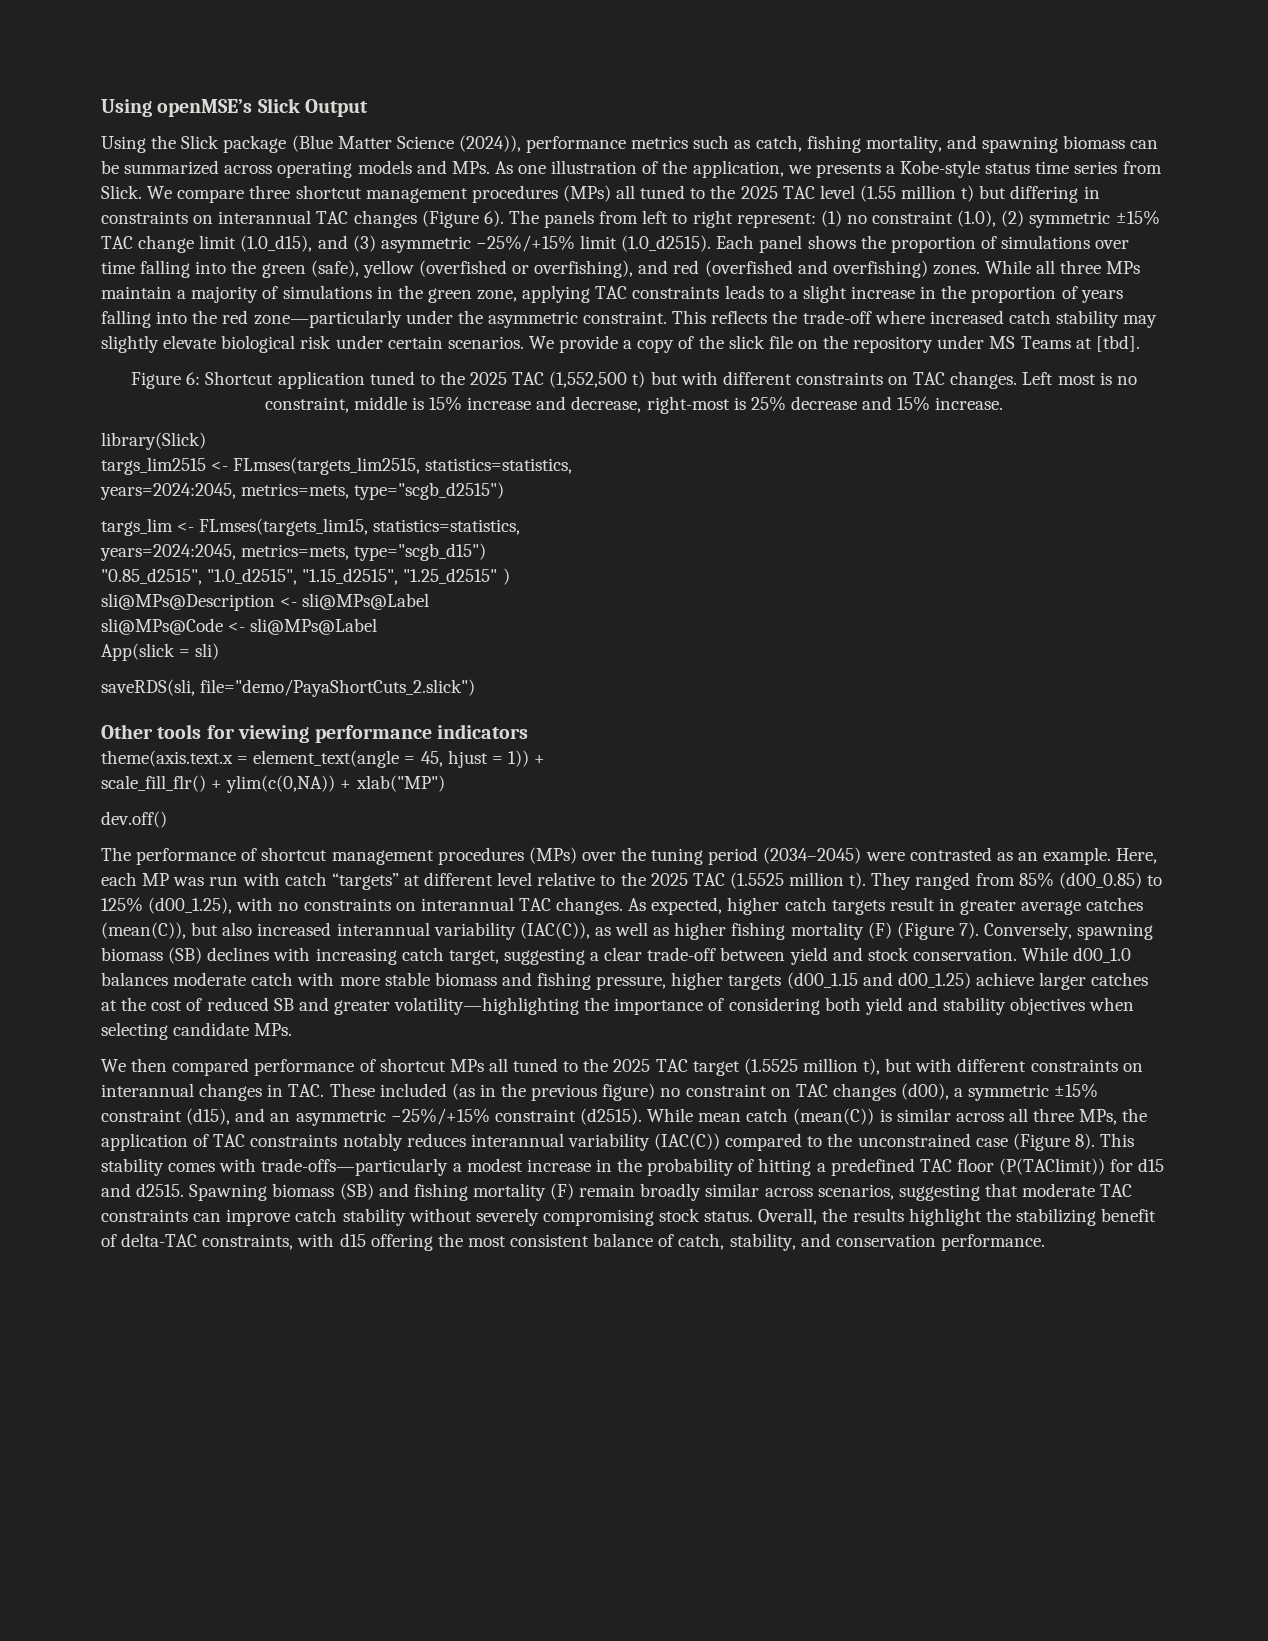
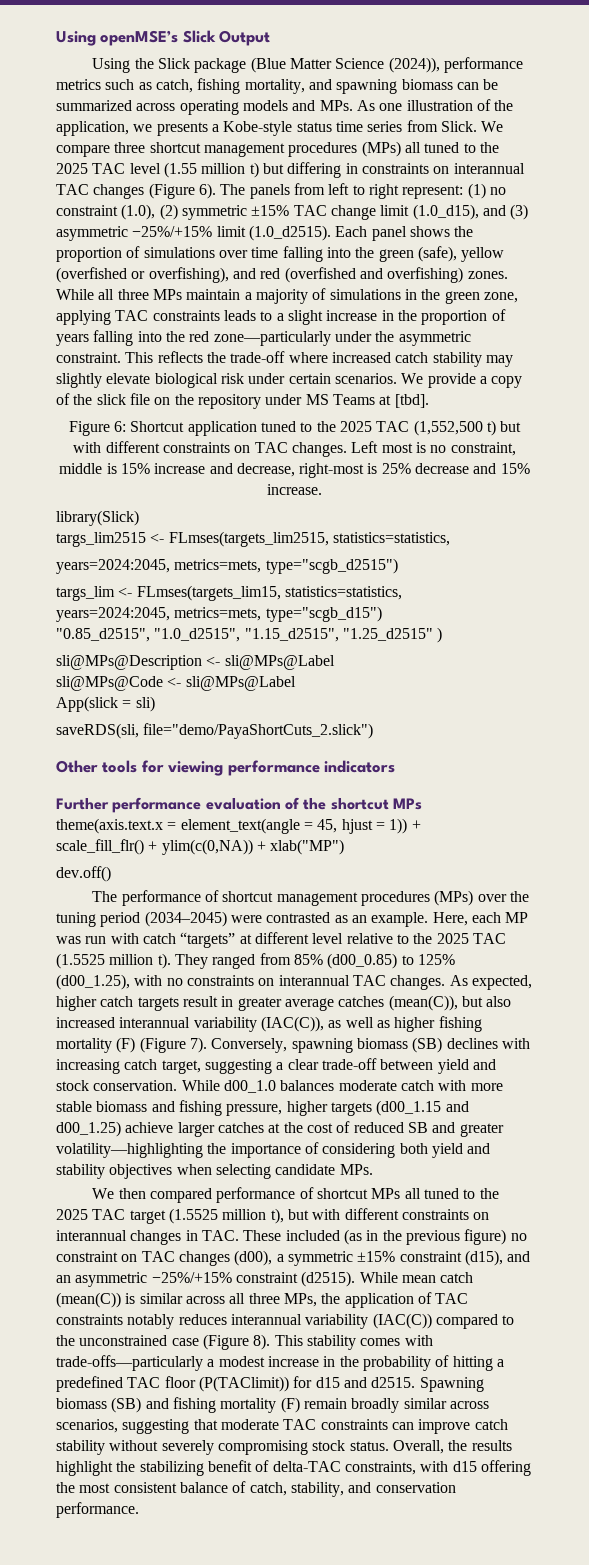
+ Further performance evaluation of the shortcut MPs

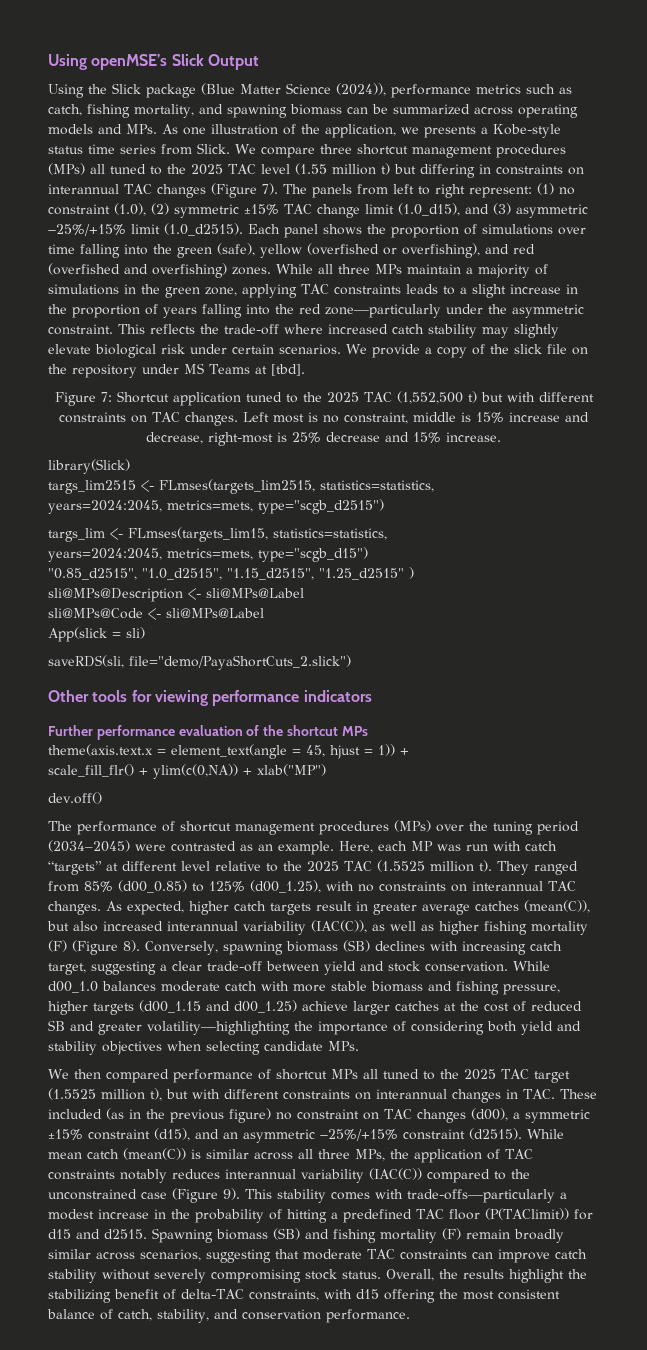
- We compare three shortcut management procedures (MPs) all tuned to the 2025 TAC level (1.55 million t) but differing in constraints on interannual TAC changes (Figure 6).
+ We compare three shortcut management procedures (MPs) all tuned to the 2025 TAC level (1.55 million t) but differing in constraints on interannual TAC changes (Figure 7).
- Figure 6: Shortcut application tuned to the 2025 TAC (1,552,500 t) but with different constraints on TAC changes.
+ Figure 7: Shortcut application tuned to the 2025 TAC (1,552,500 t) but with different constraints on TAC changes.
- As expected, higher catch targets result in greater average catches (mean(C)), but also increased interannual variability (IAC(C)), as well as higher fishing mortality (F) (Figure 7).
+ As expected, higher catch targets result in greater average catches (mean(C)), but also increased interannual variability (IAC(C)), as well as higher fishing mortality (F) (Figure 8).
- While mean catch (mean(C)) is similar across all three MPs, the application of TAC constraints notably reduces interannual variability (IAC(C)) compared to the unconstrained case (Figure 8).
+ While mean catch (mean(C)) is similar across all three MPs, the application of TAC constraints notably reduces interannual variability (IAC(C)) compared to the unconstrained case (Figure 9).

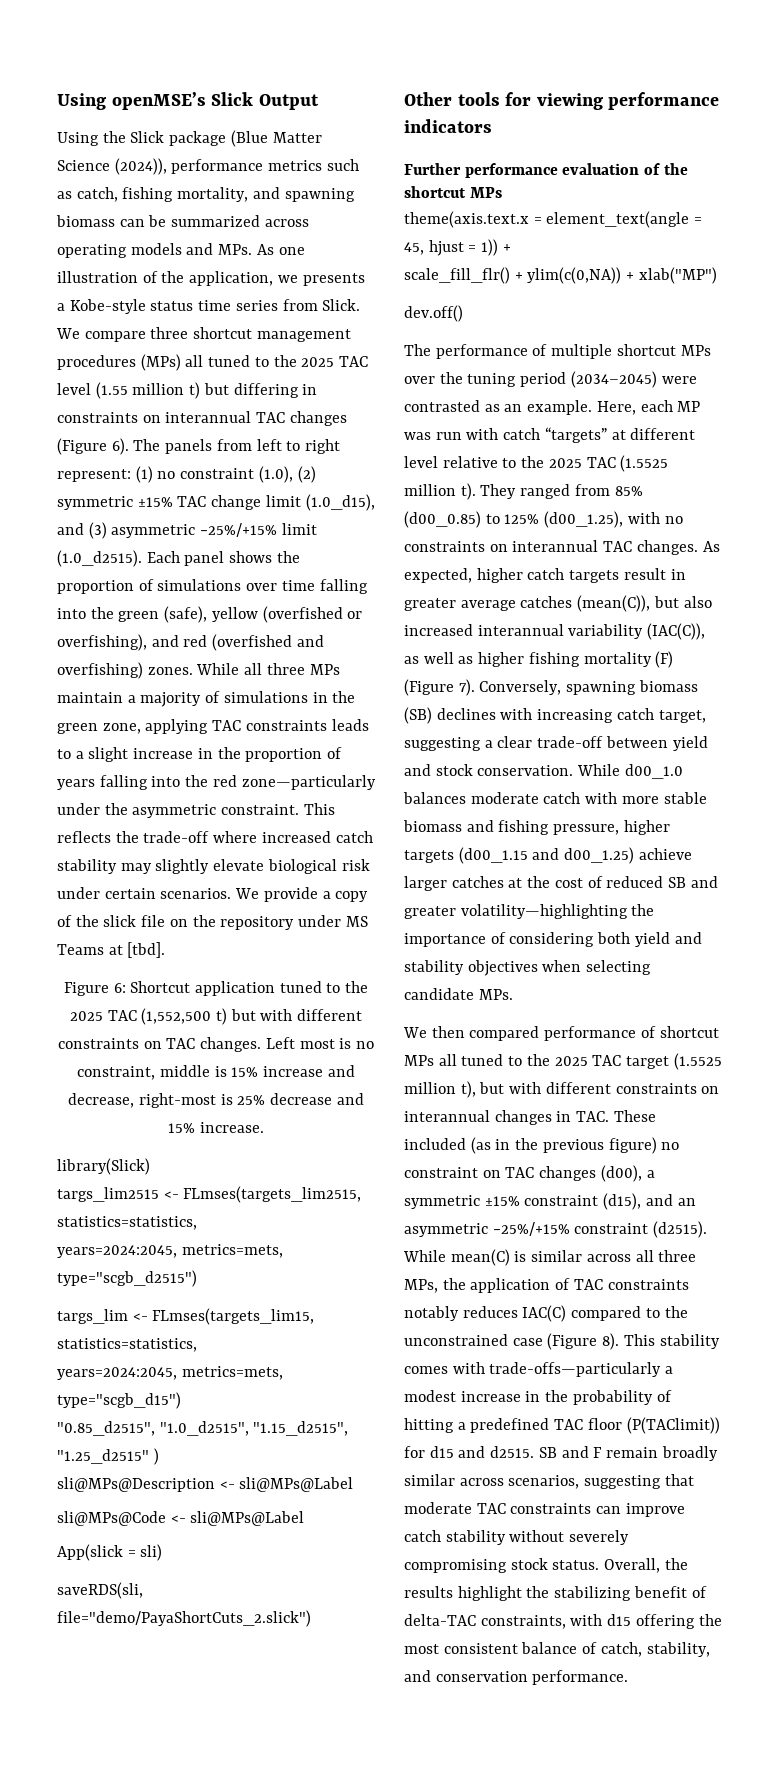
- We compare three shortcut management procedures (MPs) all tuned to the 2025 TAC level (1.55 million t) but differing in constraints on interannual TAC changes (Figure 7).
+ We compare three shortcut management procedures (MPs) all tuned to the 2025 TAC level (1.55 million t) but differing in constraints on interannual TAC changes (Figure 6).
- Figure 7: Shortcut application tuned to the 2025 TAC (1,552,500 t) but with different constraints on TAC changes.
+ Figure 6: Shortcut application tuned to the 2025 TAC (1,552,500 t) but with different constraints on TAC changes.
- The performance of shortcut management procedures (MPs) over the tuning period (2034–2045) were contrasted as an example.
+ The performance of multiple shortcut MPs over the tuning period (2034–2045) were contrasted as an example.
- As expected, higher catch targets result in greater average catches (mean(C)), but also increased interannual variability (IAC(C)), as well as higher fishing mortality (F) (Figure 8).
+ As expected, higher catch targets result in greater average catches (mean(C)), but also increased interannual variability (IAC(C)), as well as higher fishing mortality (F) (Figure 7).
- While mean catch (mean(C)) is similar across all three MPs, the application of TAC constraints notably reduces interannual variability (IAC(C)) compared to the unconstrained case (Figure 9).
+ While mean(C) is similar across all three MPs, the application of TAC constraints notably reduces IAC(C) compared to the unconstrained case (Figure 8).
- Spawning biomass (SB) and fishing mortality (F) remain broadly similar across scenarios, suggesting that moderate TAC constraints can improve catch stability without severely compromising stock status.
+ SB and F remain broadly similar across scenarios, suggesting that moderate TAC constraints can improve catch stability without severely compromising stock status.

